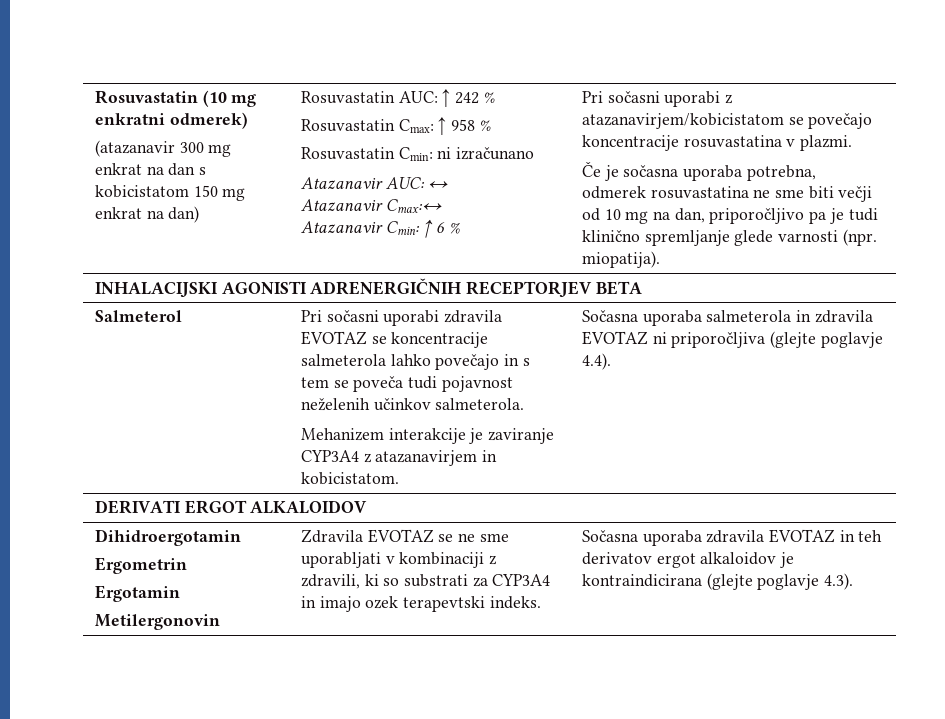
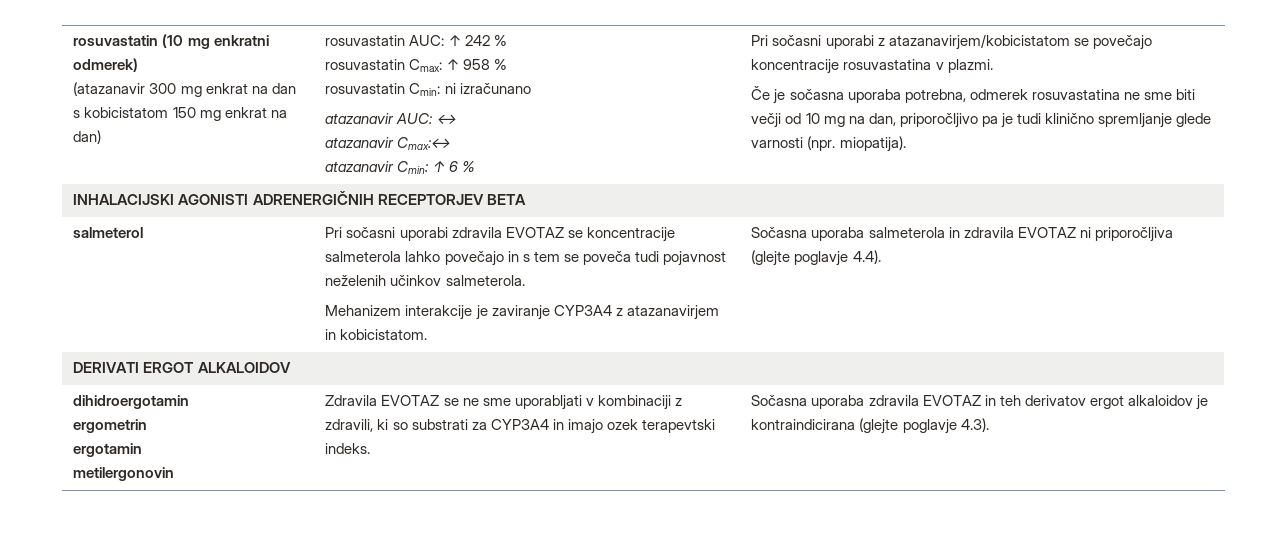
- Rosuvastatin (10 mg enkratni odmerek)
+ rosuvastatin (10 mg enkratni odmerek)
- Rosuvastatin AUC: ↑ 242 %
+ rosuvastatin AUC: ↑ 242 %
- Rosuvastatin Cmax: ↑ 958 %
+ rosuvastatin Cmax: ↑ 958 %
- Rosuvastatin Cmin: ni izračunano
+ rosuvastatin Cmin: ni izračunano
- Atazanavir AUC: ↔
+ atazanavir AUC: ↔
- Atazanavir Cmax:↔
+ atazanavir Cmax:↔
- Atazanavir Cmin: ↑ 6 %
+ atazanavir Cmin: ↑ 6 %
- Salmeterol
+ salmeterol
- Dihidroergotamin
- Ergometrin
- Ergotamin
- Metilergonovin | Zdravila EVOTAZ se ne sme uporabljati v kombinaciji z zdravili, ki so substrati za CYP3A4 in imajo ozek terapevtski indeks. | Sočasna uporaba zdravila EVOTAZ in teh derivatov ergot alkaloidov je kontraindicirana (glejte poglavje 4.3).
+ dihidroergotamin
+ ergometrin
+ ergotamin
+ metilergonovin | Zdravila EVOTAZ se ne sme uporabljati v kombinaciji z zdravili, ki so substrati za CYP3A4 in imajo ozek terapevtski indeks. | Sočasna uporaba zdravila EVOTAZ in teh derivatov ergot alkaloidov je kontraindicirana (glejte poglavje 4.3).

